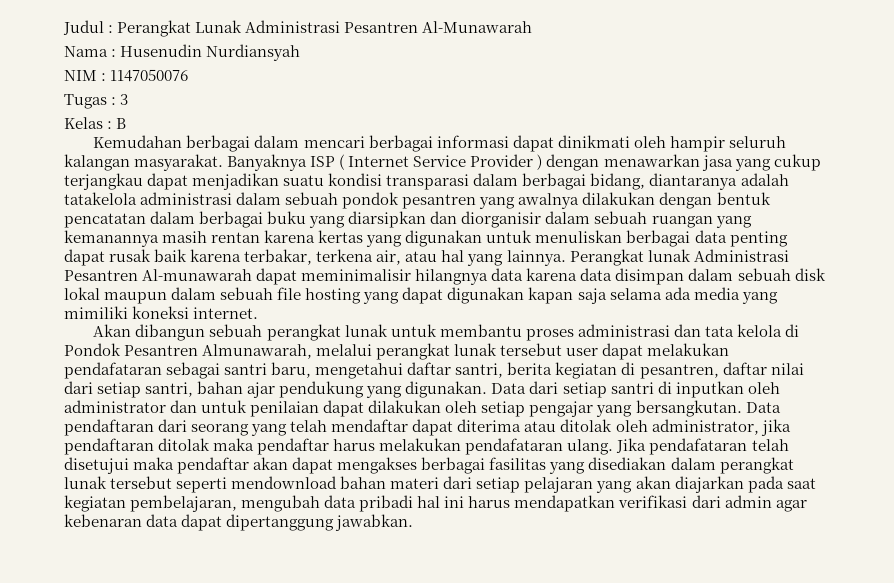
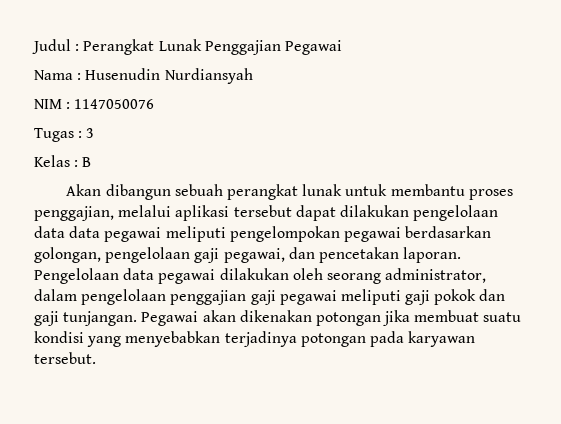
- Judul : Perangkat Lunak Administrasi Pesantren Al-Munawarah
+ Judul : Perangkat Lunak Penggajian Pegawai
- Kemudahan berbagai dalam mencari berbagai informasi dapat dinikmati oleh hampir seluruh kalangan masyarakat. Banyaknya ISP ( Internet Service Provider ) dengan menawarkan jasa yang cukup terjangkau dapat menjadikan suatu kondisi transparasi dalam berbagai bidang, diantaranya adalah tatakelola administrasi dalam sebuah pondok pesantren yang awalnya dilakukan dengan bentuk pencatatan dalam berbagai buku yang diarsipkan dan diorganisir dalam sebuah ruangan yang kemanannya masih rentan karena kertas yang digunakan untuk menuliskan berbagai data penting dapat rusak baik karena terbakar, terkena air, atau hal yang lainnya. Perangkat lunak Administrasi Pesantren Al-munawarah dapat meminimalisir hilangnya data karena data disimpan dalam sebuah disk lokal maupun dalam sebuah file hosting yang dapat digunakan kapan saja selama ada media yang mimiliki koneksi internet.
- Akan dibangun sebuah perangkat lunak untuk membantu proses administrasi dan tata kelola di Pondok Pesantren Almunawarah, melalui perangkat lunak tersebut user dapat melakukan pendafataran sebagai santri baru, mengetahui daftar santri, berita kegiatan di pesantren, daftar nilai dari setiap santri, bahan ajar pendukung yang digunakan. Data dari setiap santri di inputkan oleh administrator dan untuk penilaian dapat dilakukan oleh setiap pengajar yang bersangkutan. Data pendaftaran dari seorang yang telah mendaftar dapat diterima atau ditolak oleh administrator, jika pendaftaran ditolak maka pendaftar harus melakukan pendafataran ulang. Jika pendafataran telah disetujui maka pendaftar akan dapat mengakses berbagai fasilitas yang disediakan dalam perangkat lunak tersebut seperti mendownload bahan materi dari setiap pelajaran yang akan diajarkan pada saat kegiatan pembelajaran, mengubah data pribadi hal ini harus mendapatkan verifikasi dari admin agar kebenaran data dapat dipertanggung jawabkan.
+ Akan dibangun sebuah perangkat lunak untuk membantu proses penggajian, melalui aplikasi tersebut dapat dilakukan pengelolaan data data pegawai meliputi pengelompokan pegawai berdasarkan golongan, pengelolaan gaji pegawai, dan pencetakan laporan. Pengelolaan data pegawai dilakukan oleh seorang administrator, dalam pengelolaan penggajian gaji pegawai meliputi gaji pokok dan gaji tunjangan. Pegawai akan dikenakan potongan jika membuat suatu kondisi yang menyebabkan terjadinya potongan pada karyawan tersebut.

